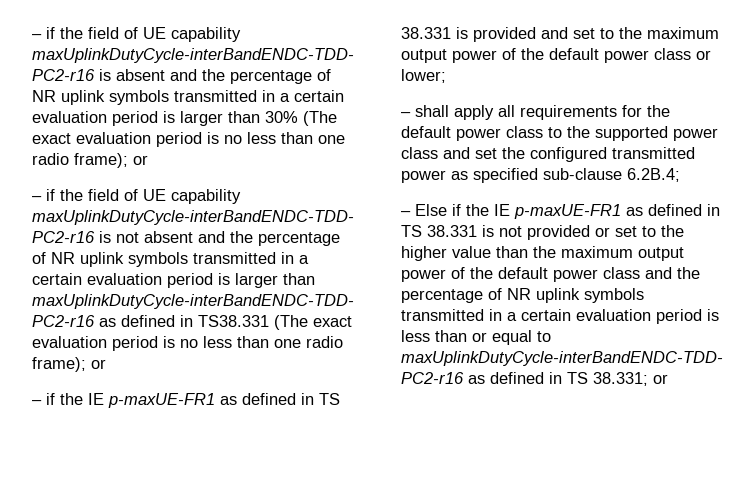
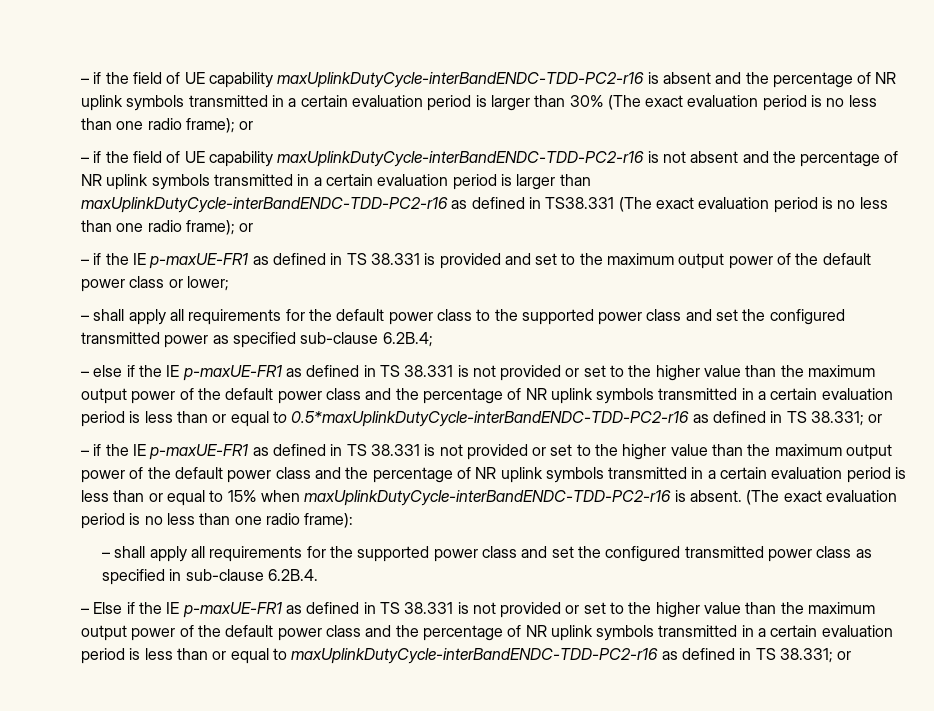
+ – else if the IE p-maxUE-FR1 as defined in TS 38.331 is not provided or set to the higher value than the maximum output power of the default power class and the percentage of NR uplink symbols transmitted in a certain evaluation period is less than or equal to 0.5*maxUplinkDutyCycle-interBandENDC-TDD-PC2-r16 as defined in TS 38.331; or
+ – if the IE p-maxUE-FR1 as defined in TS 38.331 is not provided or set to the higher value than the maximum output power of the default power class and the percentage of NR uplink symbols transmitted in a certain evaluation period is less than or equal to 15% when maxUplinkDutyCycle-interBandENDC-TDD-PC2-r16 is absent. (The exact evaluation period is no less than one radio frame):
+ – shall apply all requirements for the supported power class and set the configured transmitted power class as specified in sub-clause 6.2B.4.

